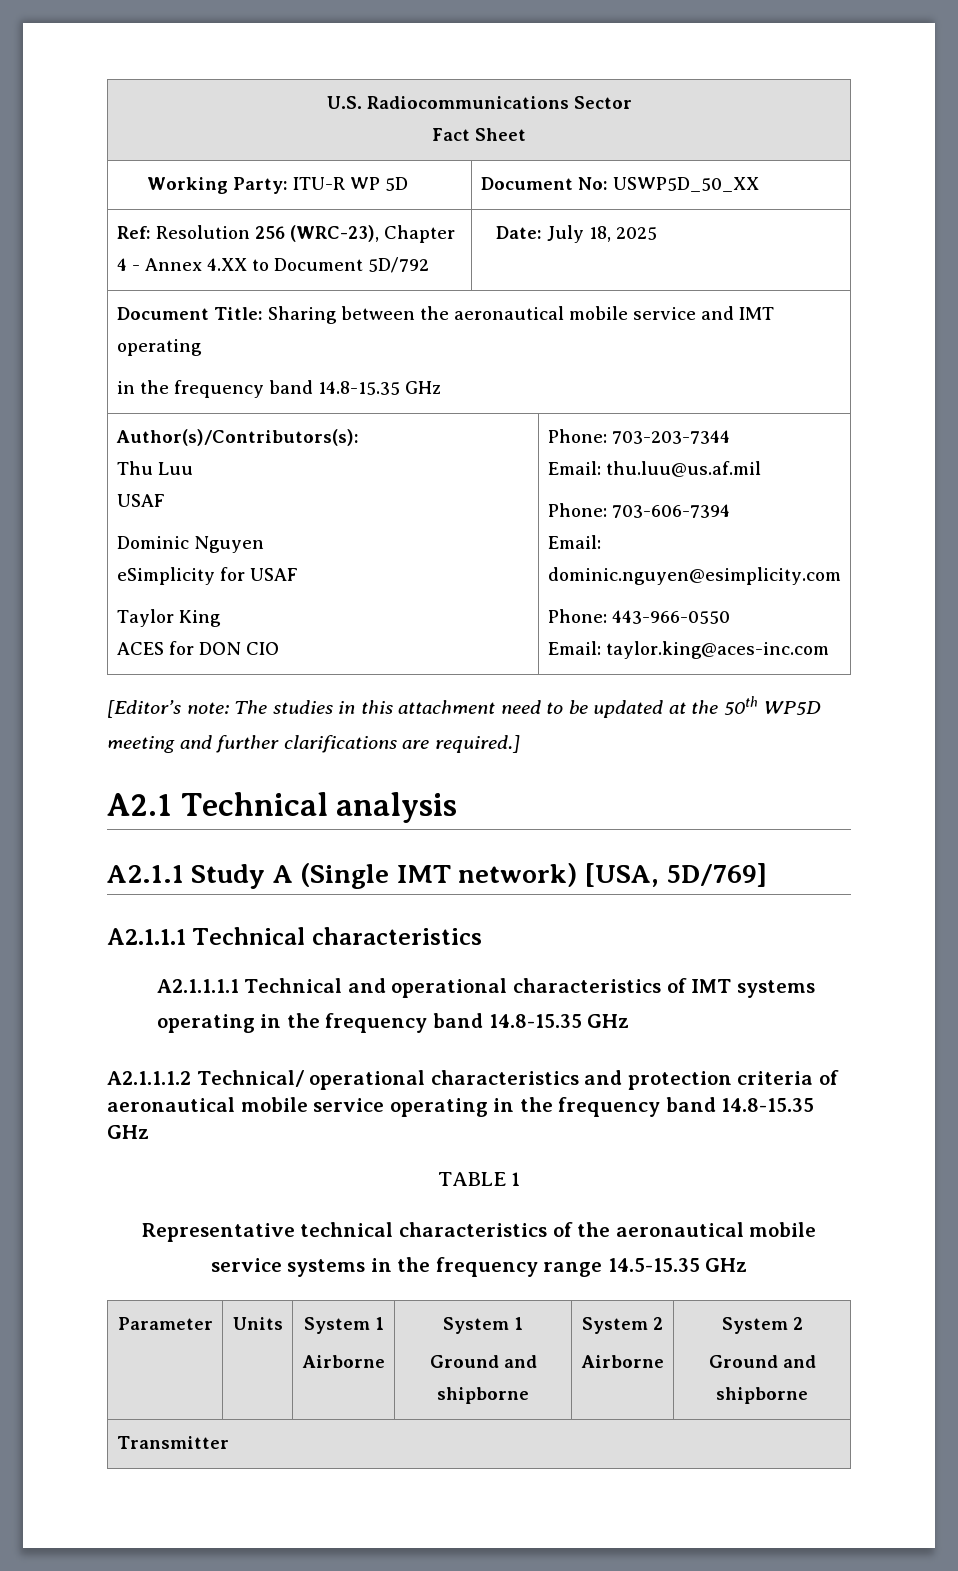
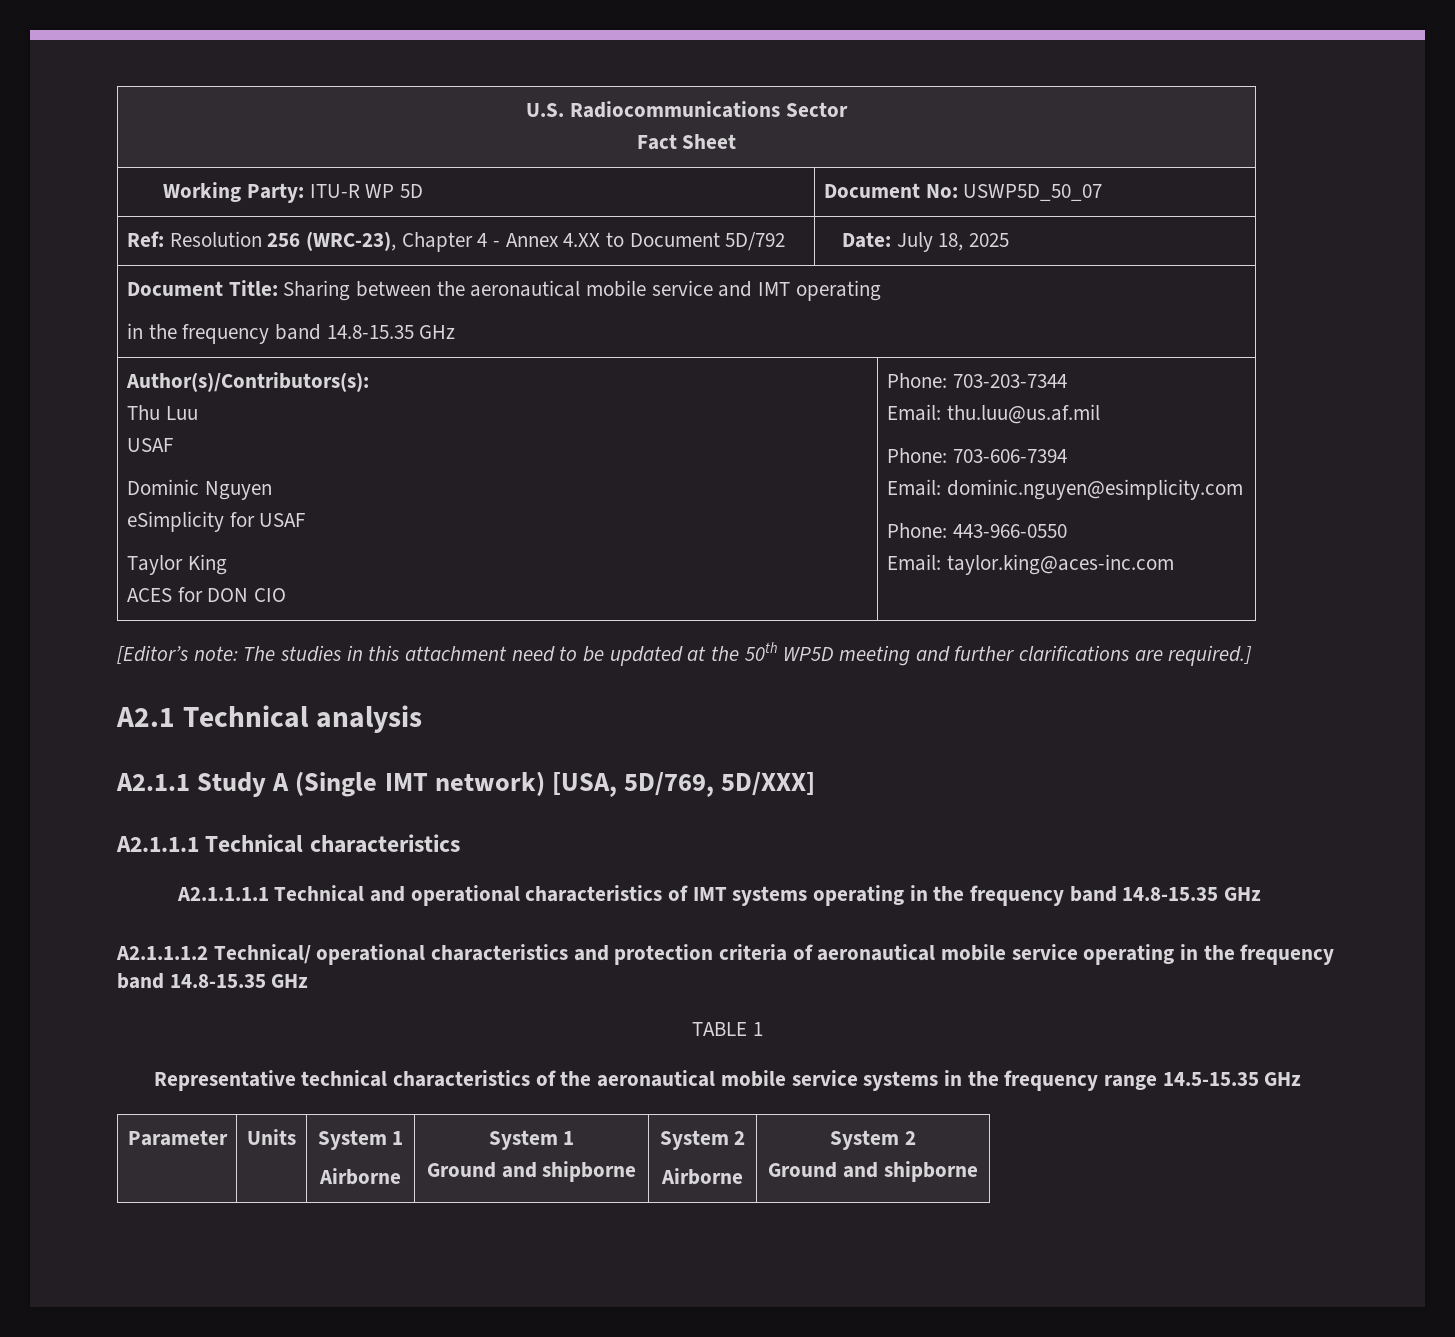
- Working Party: ITU-R WP 5D | Document No: USWP5D_50_XX
+ Working Party: ITU-R WP 5D | Document No: USWP5D_50_07
- A2.1.1 Study A (Single IMT network) [USA, 5D/769]
+ A2.1.1 Study A (Single IMT network) [USA, 5D/769, 5D/XXX]
- Transmitter

